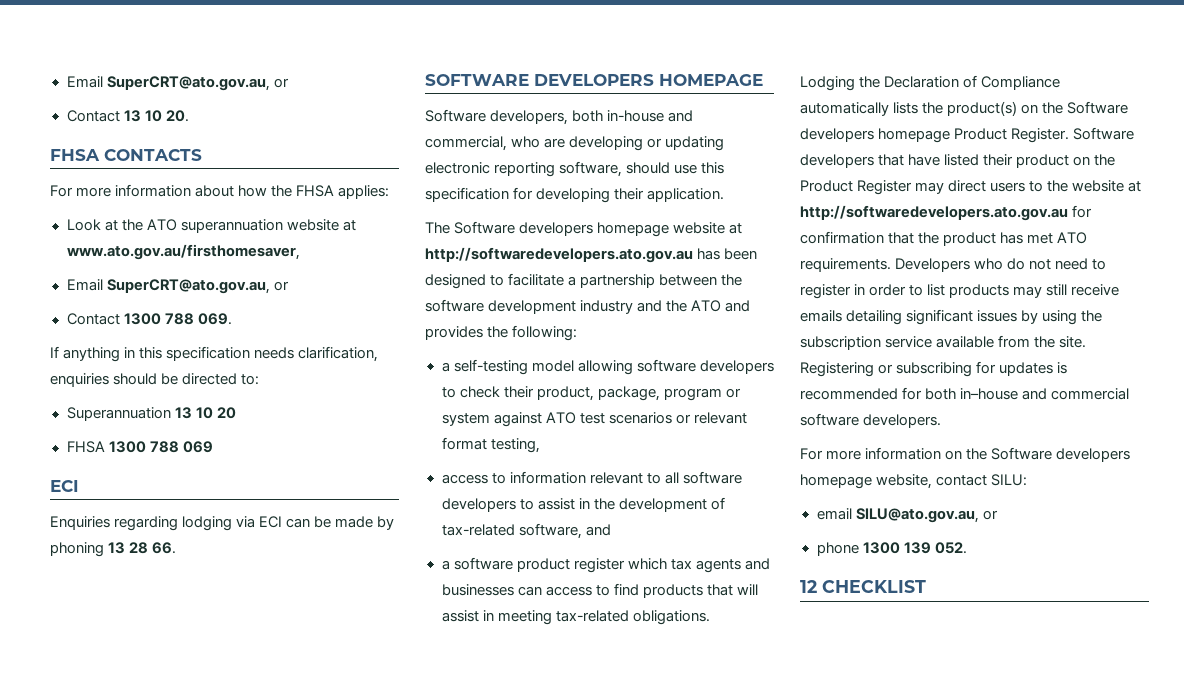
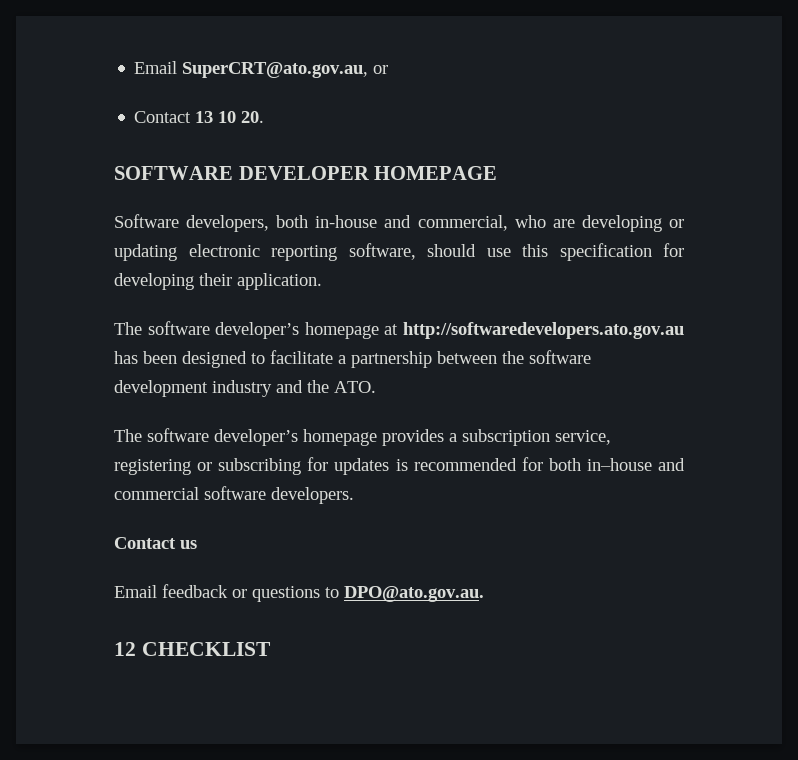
- FHSA CONTACTS
- For more information about how the FHSA applies:
- Look at the ATO superannuation website at www.ato.gov.au/firsthomesaver,
- Email SuperCRT@ato.gov.au, or
- Contact 1300 788 069.
- If anything in this specification needs clarification, enquiries should be directed to:
- Superannuation 13 10 20
- FHSA 1300 788 069
- ECI
- Enquiries regarding lodging via ECI can be made by phoning 13 28 66.
- SOFTWARE DEVELOPERS HOMEPAGE
+ SOFTWARE DEVELOPER HOMEPAGE
- The Software developers homepage website at http://softwaredevelopers.ato.gov.au has been designed to facilitate a partnership between the software development industry and the ATO and provides the following:
- a self-testing model allowing software developers to check their product, package, program or system against ATO test scenarios or relevant format testing,
- access to information relevant to all software developers to assist in the development of tax-related software, and
- a software product register which tax agents and businesses can access to find products that will assist in meeting tax-related obligations.
- Lodging the Declaration of Compliance automatically lists the product(s) on the Software developers homepage Product Register. Software developers that have listed their product on the Product Register may direct users to the website at http://softwaredevelopers.ato.gov.au for confirmation that the product has met ATO requirements. Developers who do not need to register in order to list products may still receive emails detailing significant issues by using the subscription service available from the site. Registering or subscribing for updates is recommended for both in–house and commercial software developers.
+ The software developer’s homepage at http://softwaredevelopers.ato.gov.au has been designed to facilitate a partnership between the software development industry and the ATO.
+ The software developer’s homepage provides a subscription service, registering or subscribing for updates is recommended for both in–house and commercial software developers.
- For more information on the Software developers homepage website, contact SILU:
- email SILU@ato.gov.au, or
- phone 1300 139 052.
+ Contact us
+ Email feedback or questions to DPO@ato.gov.au.

